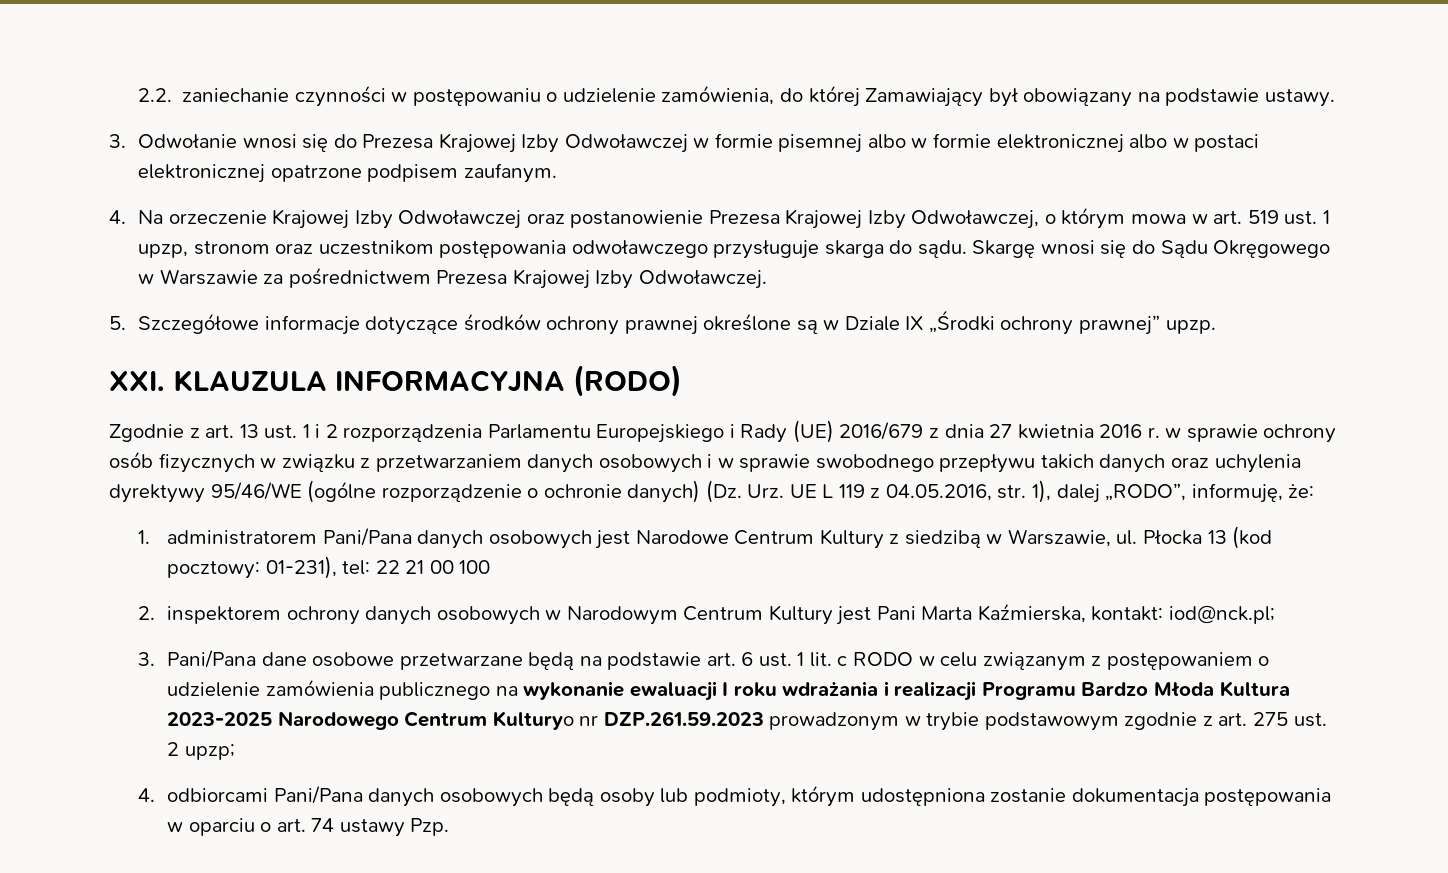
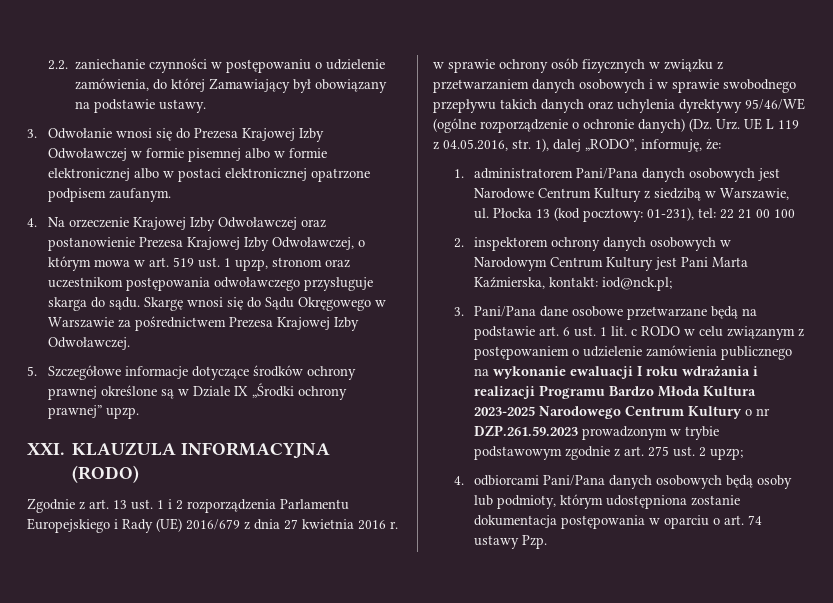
- 3. Pani/Pana dane osobowe przetwarzane będą na podstawie art. 6 ust. 1 lit. c RODO w celu związanym z postępowaniem o udzielenie zamówienia publicznego na wykonanie ewaluacji I roku wdrażania i realizacji Programu Bardzo Młoda Kultura 2023-2025 Narodowego Centrum Kulturyo nr DZP.261.59.2023 prowadzonym w trybie podstawowym zgodnie z art. 275 ust. 2 upzp;
+ 3. Pani/Pana dane osobowe przetwarzane będą na podstawie art. 6 ust. 1 lit. c RODO w celu związanym z postępowaniem o udzielenie zamówienia publicznego na wykonanie ewaluacji I roku wdrażania i realizacji Programu Bardzo Młoda Kultura 2023-2025 Narodowego Centrum Kultury o nr DZP.261.59.2023 prowadzonym w trybie podstawowym zgodnie z art. 275 ust. 2 upzp;

